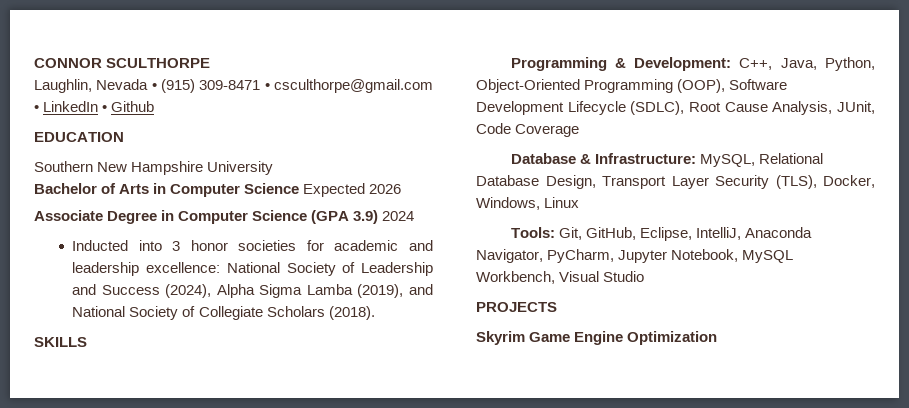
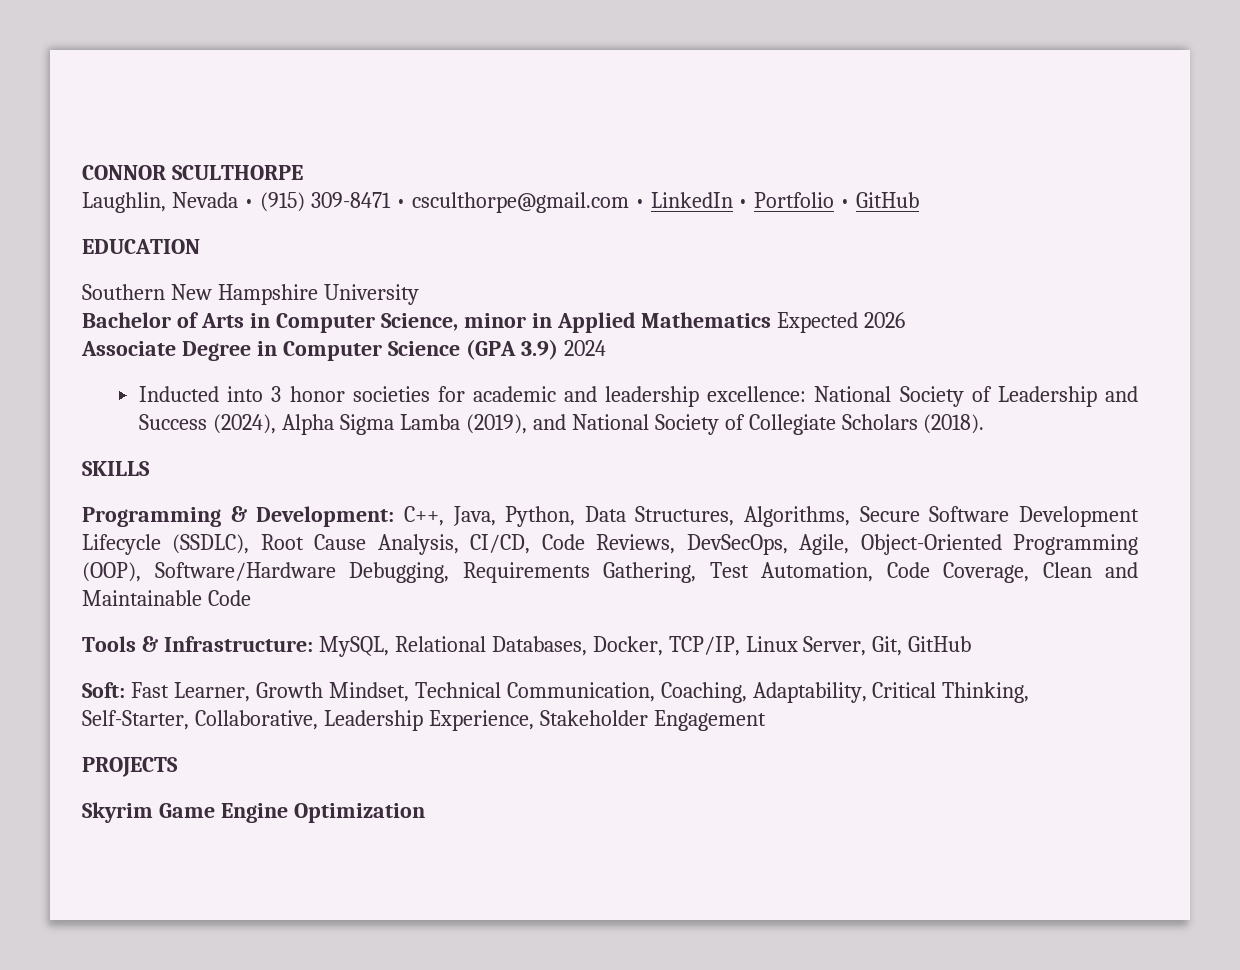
- Laughlin, Nevada • (915) 309-8471 • csculthorpe@gmail.com • LinkedIn • Github
+ Laughlin, Nevada • (915) 309-8471 • csculthorpe@gmail.com • LinkedIn • Portfolio • GitHub
- Bachelor of Arts in Computer Science Expected 2026
+ Bachelor of Arts in Computer Science, minor in Applied Mathematics Expected 2026
- Programming & Development: C++, Java, Python, Object-Oriented Programming (OOP), Software Development Lifecycle (SDLC), Root Cause Analysis, JUnit, Code Coverage
- Database & Infrastructure: MySQL, Relational Database Design, Transport Layer Security (TLS), Docker, Windows, Linux
- Tools: Git, GitHub, Eclipse, IntelliJ, Anaconda Navigator, PyCharm, Jupyter Notebook, MySQL Workbench, Visual Studio
+ Programming & Development: C++, Java, Python, Data Structures, Algorithms, Secure Software Development Lifecycle (SSDLC), Root Cause Analysis, CI/CD, Code Reviews, DevSecOps, Agile, Object-Oriented Programming (OOP), Software/Hardware Debugging, Requirements Gathering, Test Automation, Code Coverage, Clean and Maintainable Code
+ Tools & Infrastructure: MySQL, Relational Databases, Docker, TCP/IP, Linux Server, Git, GitHub
+ Soft: Fast Learner, Growth Mindset, Technical Communication, Coaching, Adaptability, Critical Thinking, Self-Starter, Collaborative, Leadership Experience, Stakeholder Engagement

